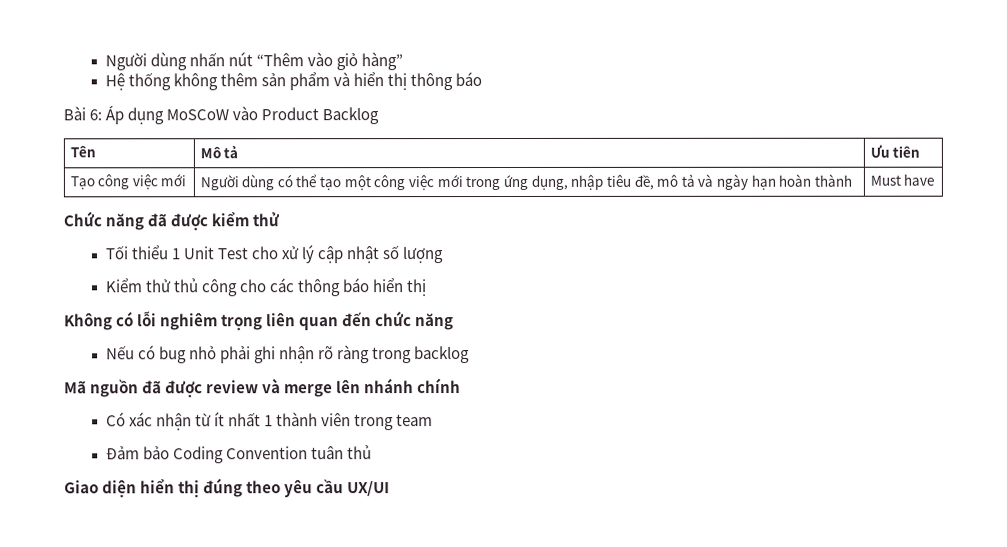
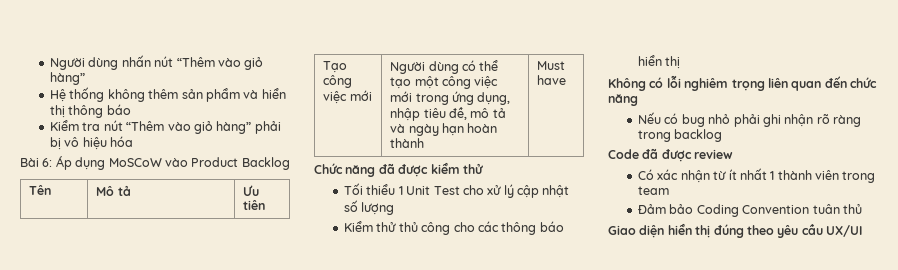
+ Kiểm tra nút “Thêm vào giỏ hàng” phải bị vô hiệu hóa
- Mã nguồn đã được review và merge lên nhánh chính
+ Code đã được review

